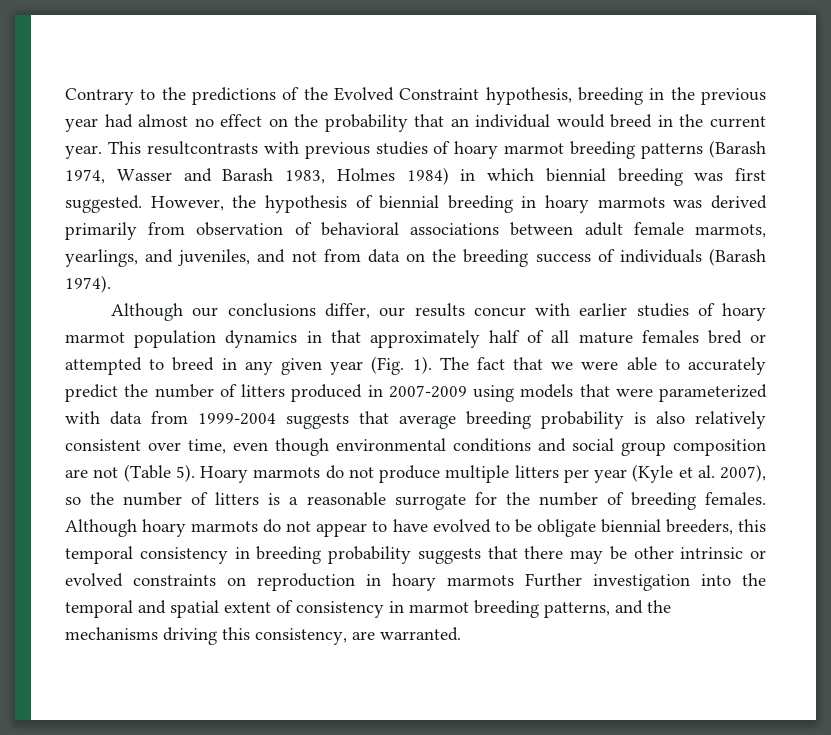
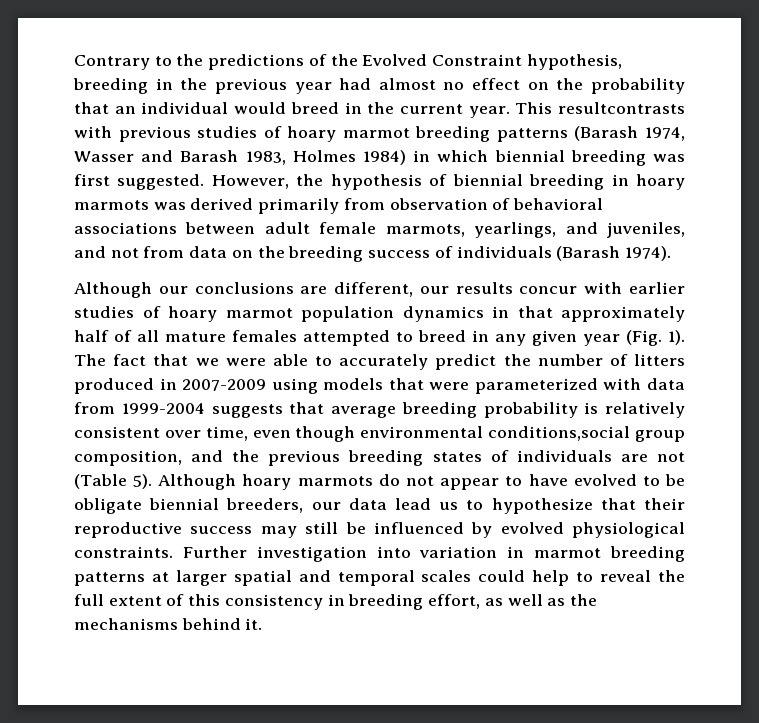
- Although our conclusions differ, our results concur with earlier studies of hoary marmot population dynamics in that approximately half of all mature females bred or attempted to breed in any given year (Fig. 1).
+ Although our conclusions are different, our results concur with earlier studies of hoary marmot population dynamics in that approximately half of all mature females attempted to breed in any given year (Fig. 1).
- The fact that we were able to accurately predict the number of litters produced in 2007-2009 using models that were parameterized with data from 1999-2004 suggests that average breeding probability is also relatively consistent over time, even though environmental conditions and social group composition are not (Table 5). Hoary marmots do not produce multiple litters per year (Kyle et al. 2007), so the number of litters is a reasonable surrogate for the number of breeding females.
+ The fact that we were able to accurately predict the number of litters produced in 2007-2009 using models that were parameterized with data from 1999-2004 suggests that average breeding probability is relatively consistent over time, even though environmental conditions,social group composition, and the previous breeding states of individuals are not (Table 5).
- Although hoary marmots do not appear to have evolved to be obligate biennial breeders, this temporal consistency in breeding probability suggests that there may be other intrinsic or evolved constraints on reproduction in hoary marmots Further investigation into the temporal and spatial extent of consistency in marmot breeding patterns, and the mechanisms driving this consistency, are warranted.
+ Although hoary marmots do not appear to have evolved to be obligate biennial breeders, our data lead us to hypothesize that their reproductive success may still be influenced by evolved physiological constraints. Further investigation into variation in marmot breeding patterns at larger spatial and temporal scales could help to reveal the full extent of this consistency in breeding effort, as well as the mechanisms behind it.

